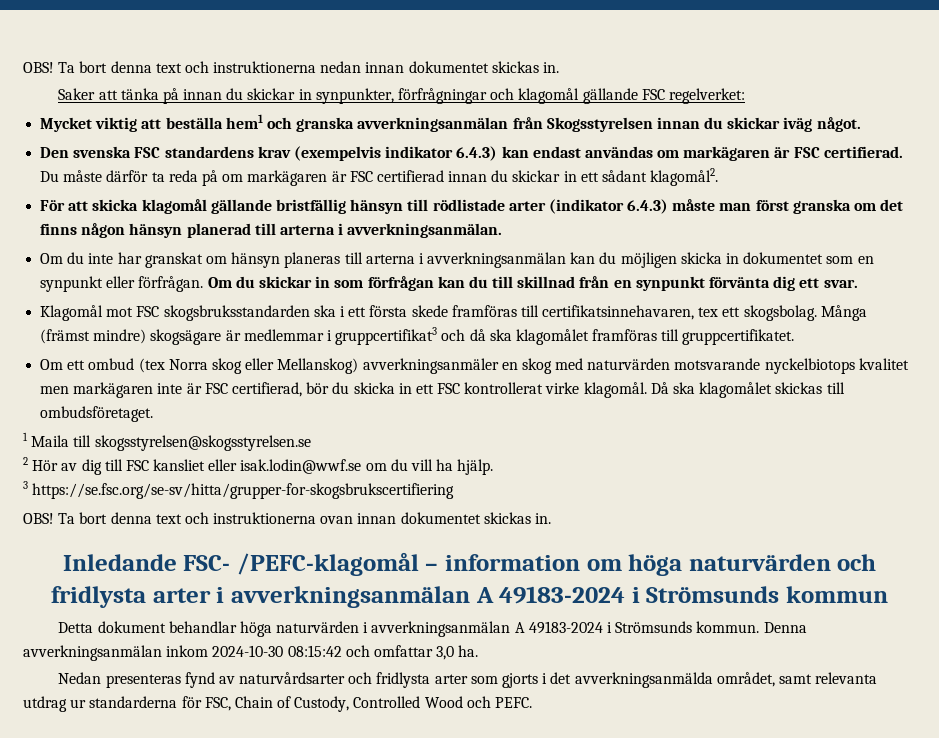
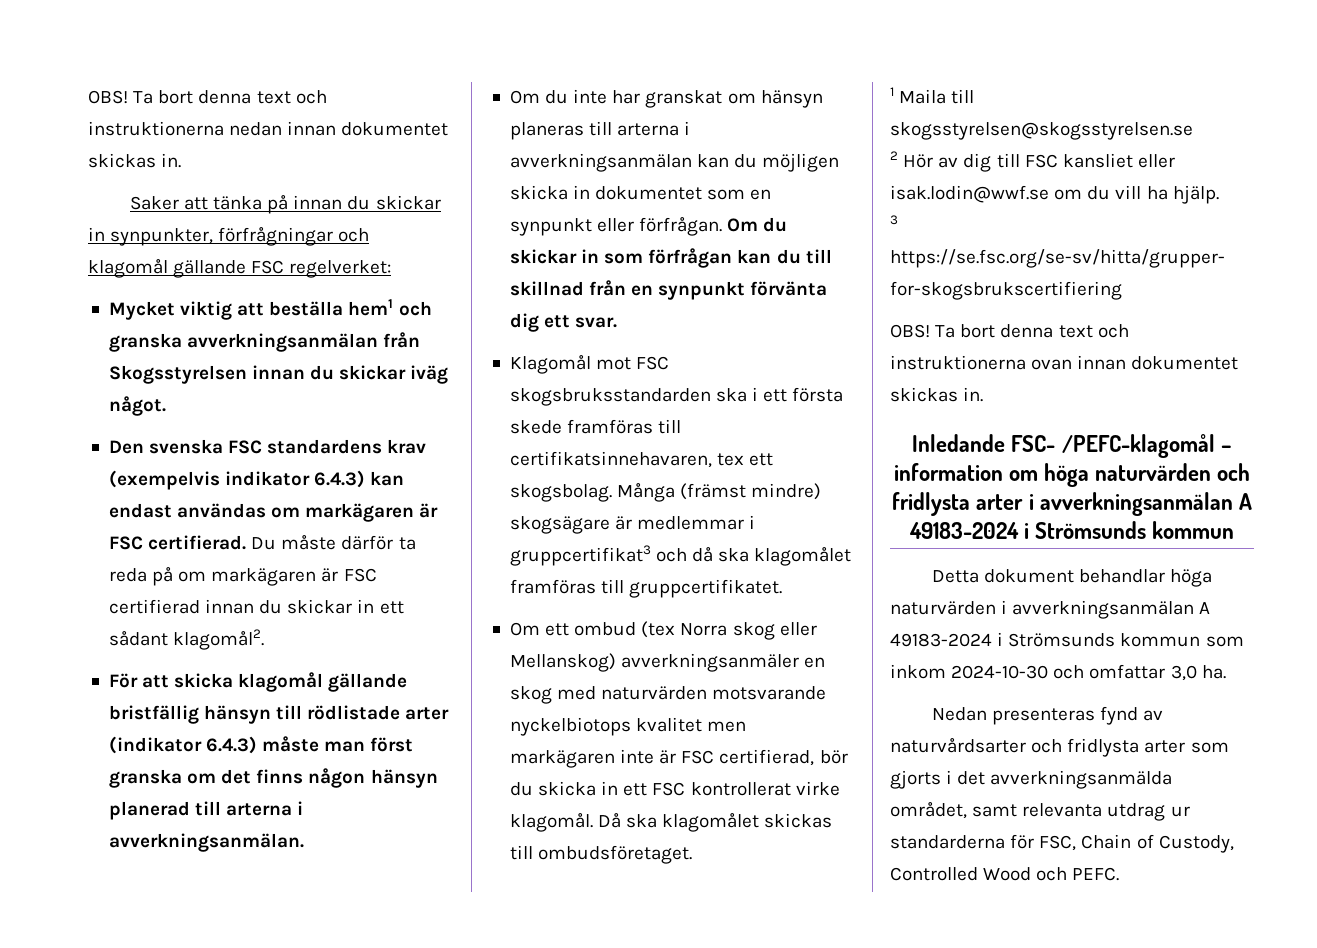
- Detta dokument behandlar höga naturvärden i avverkningsanmälan A 49183-2024 i Strömsunds kommun. Denna avverkningsanmälan inkom 2024-10-30 08:15:42 och omfattar 3,0 ha.
+ Detta dokument behandlar höga naturvärden i avverkningsanmälan A 49183-2024 i Strömsunds kommun som inkom 2024-10-30 och omfattar 3,0 ha.

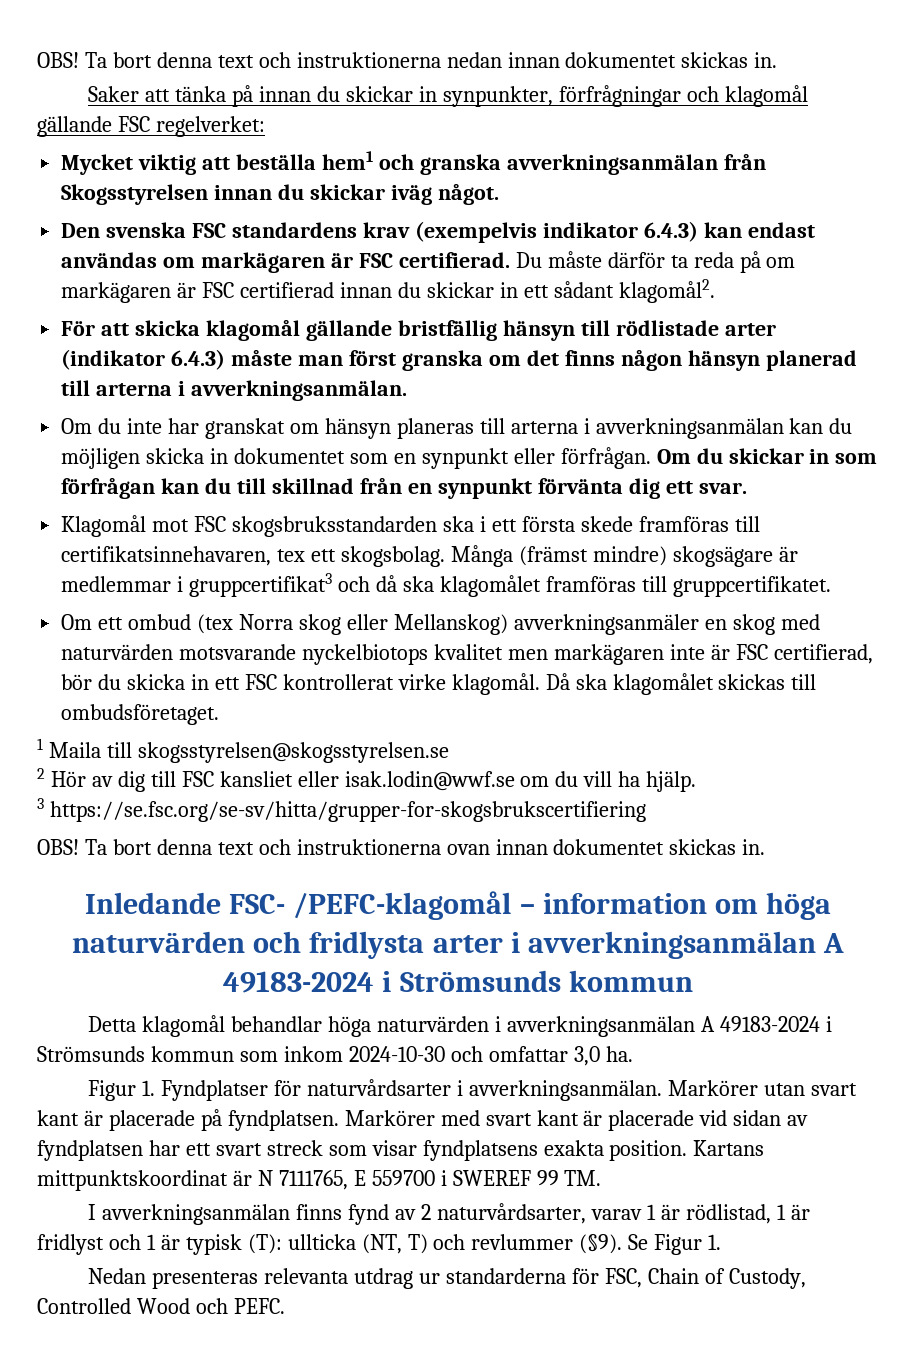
- Detta dokument behandlar höga naturvärden i avverkningsanmälan A 49183-2024 i Strömsunds kommun som inkom 2024-10-30 och omfattar 3,0 ha.
+ Detta klagomål behandlar höga naturvärden i avverkningsanmälan A 49183-2024 i Strömsunds kommun som inkom 2024-10-30 och omfattar 3,0 ha.
- Nedan presenteras fynd av naturvårdsarter och fridlysta arter som gjorts i det avverkningsanmälda området, samt relevanta utdrag ur standarderna för FSC, Chain of Custody, Controlled Wood och PEFC.
+ Figur 1. Fyndplatser för naturvårdsarter i avverkningsanmälan. Markörer utan svart kant är placerade på fyndplatsen. Markörer med svart kant är placerade vid sidan av fyndplatsen har ett svart streck som visar fyndplatsens exakta position. Kartans mittpunktskoordinat är N 7111765, E 559700 i SWEREF 99 TM.
+ I avverkningsanmälan finns fynd av 2 naturvårdsarter, varav 1 är rödlistad, 1 är fridlyst och 1 är typisk (T): ullticka (NT, T) och revlummer (§9). Se Figur 1.
+ Nedan presenteras relevanta utdrag ur standarderna för FSC, Chain of Custody, Controlled Wood och PEFC.

